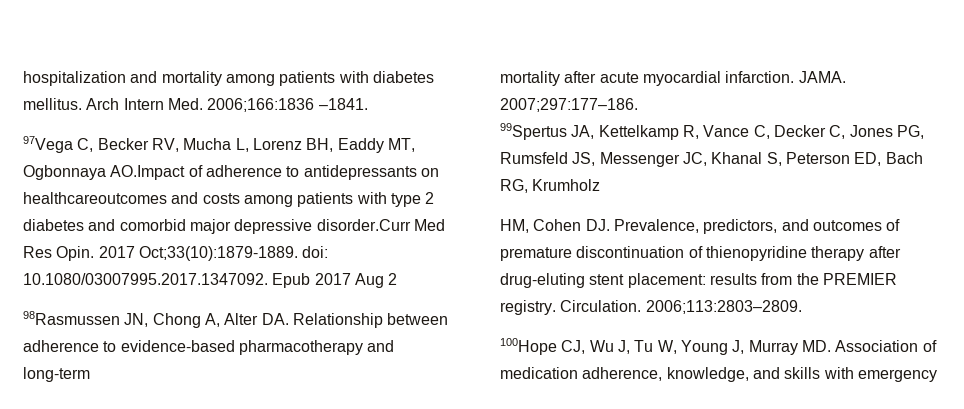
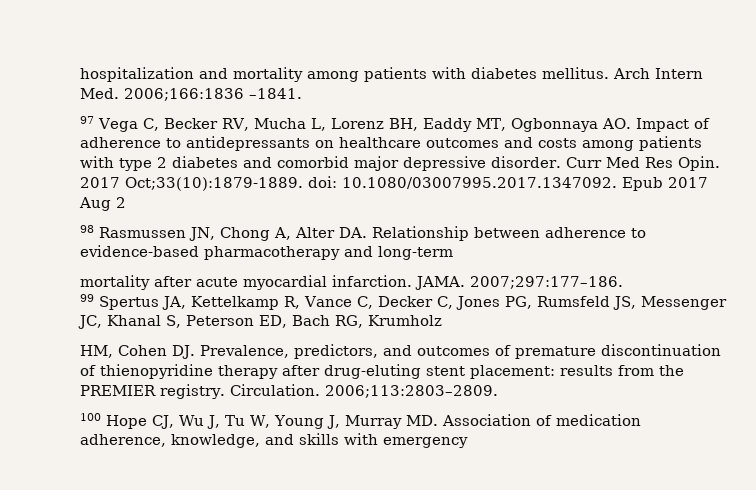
- 97Vega C, Becker RV, Mucha L, Lorenz BH, Eaddy MT, Ogbonnaya AO.Impact of adherence to antidepressants on healthcareoutcomes and costs among patients with type 2 diabetes and comorbid major depressive disorder.Curr Med Res Opin.
+ 97 Vega C, Becker RV, Mucha L, Lorenz BH, Eaddy MT, Ogbonnaya AO. Impact of adherence to antidepressants on healthcare outcomes and costs among patients with type 2 diabetes and comorbid major depressive disorder. Curr Med Res Opin.
- 98Rasmussen JN, Chong A, Alter DA. Relationship between adherence to evidence-based pharmacotherapy and long-term
+ 98 Rasmussen JN, Chong A, Alter DA. Relationship between adherence to evidence-based pharmacotherapy and long-term
- 99Spertus JA, Kettelkamp R, Vance C, Decker C, Jones PG, Rumsfeld JS, Messenger JC, Khanal S, Peterson ED, Bach RG, Krumholz
+ 99 Spertus JA, Kettelkamp R, Vance C, Decker C, Jones PG, Rumsfeld JS, Messenger JC, Khanal S, Peterson ED, Bach RG, Krumholz
- 100Hope CJ, Wu J, Tu W, Young J, Murray MD. Association of medication adherence, knowledge, and skills with emergency
+ 100 Hope CJ, Wu J, Tu W, Young J, Murray MD. Association of medication adherence, knowledge, and skills with emergency

